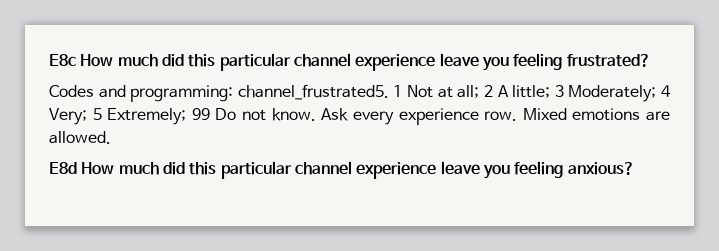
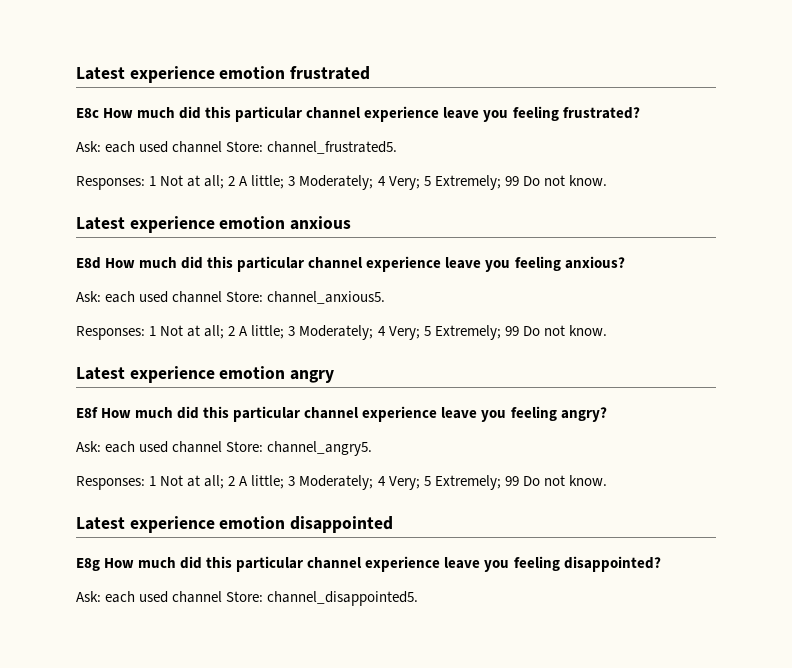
+ Latest experience emotion frustrated
- Codes and programming: channel_frustrated5. 1 Not at all; 2 A little; 3 Moderately; 4 Very; 5 Extremely; 99 Do not know. Ask every experience row. Mixed emotions are allowed.
+ Ask: each used channel Store: channel_frustrated5.
+ Responses: 1 Not at all; 2 A little; 3 Moderately; 4 Very; 5 Extremely; 99 Do not know.
+ Latest experience emotion anxious
+ Ask: each used channel Store: channel_anxious5.
+ Responses: 1 Not at all; 2 A little; 3 Moderately; 4 Very; 5 Extremely; 99 Do not know.
+ Latest experience emotion angry
+ E8f How much did this particular channel experience leave you feeling angry?
+ Ask: each used channel Store: channel_angry5.
+ Responses: 1 Not at all; 2 A little; 3 Moderately; 4 Very; 5 Extremely; 99 Do not know.
+ Latest experience emotion disappointed
+ E8g How much did this particular channel experience leave you feeling disappointed?
+ Ask: each used channel Store: channel_disappointed5.

